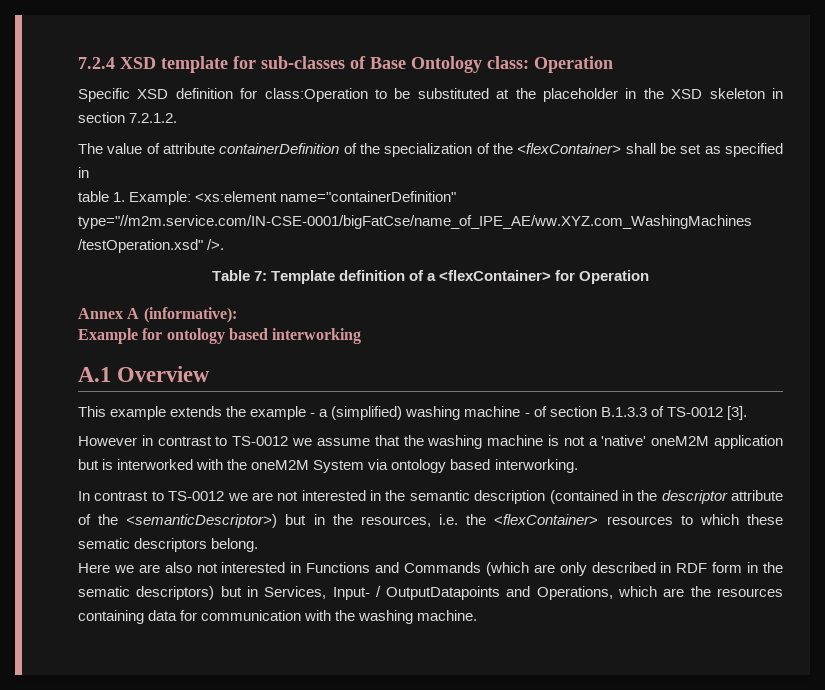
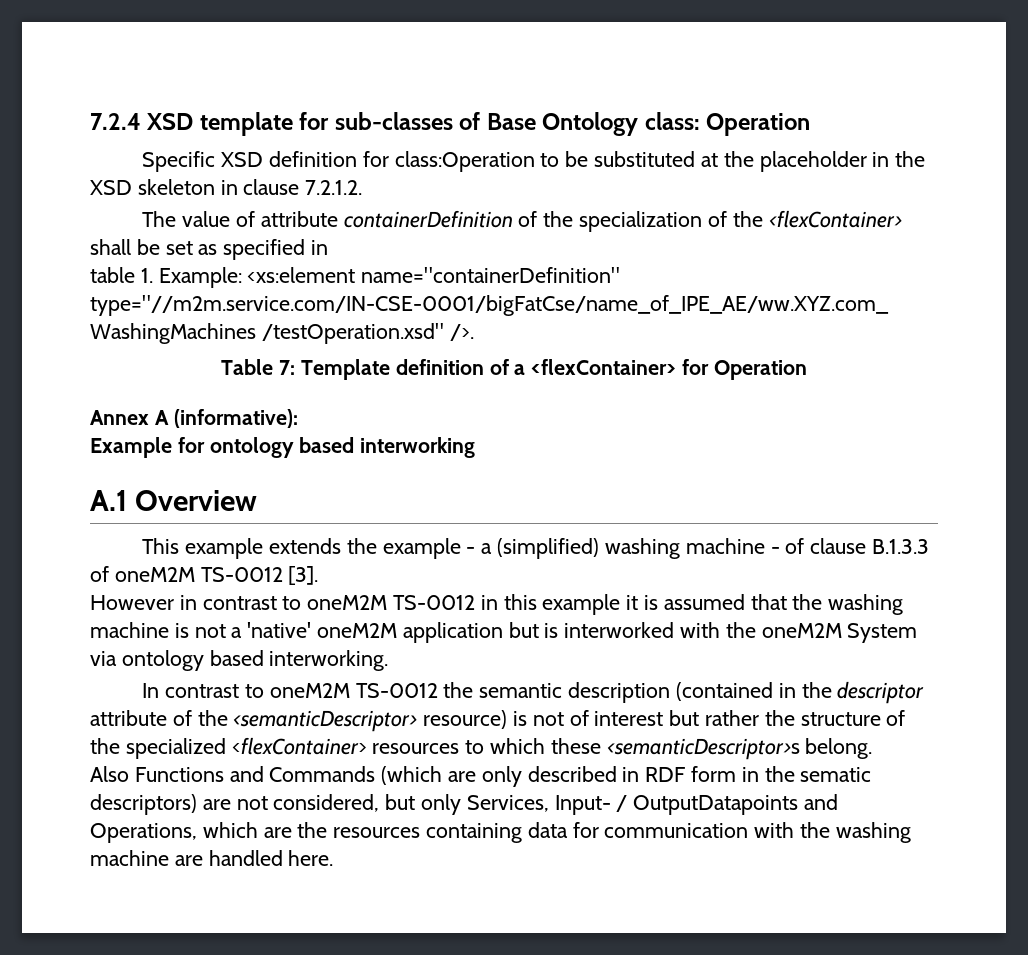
- Specific XSD definition for class:Operation to be substituted at the placeholder in the XSD skeleton in section 7.2.1.2.
+ Specific XSD definition for class:Operation to be substituted at the placeholder in the XSD skeleton in clause 7.2.1.2.
- This example extends the example - a (simplified) washing machine - of section B.1.3.3 of TS-0012 [3].
+ This example extends the example - a (simplified) washing machine - of clause B.1.3.3 of oneM2M TS-0012 [3].
- However in contrast to TS-0012 we assume that the washing machine is not a 'native' oneM2M application but is interworked with the oneM2M System via ontology based interworking.
+ However in contrast to oneM2M TS-0012 in this example it is assumed that the washing machine is not a 'native' oneM2M application but is interworked with the oneM2M System via ontology based interworking.
- In contrast to TS-0012 we are not interested in the semantic description (contained in the descriptor attribute of the <semanticDescriptor>) but in the resources, i.e. the <flexContainer> resources to which these sematic descriptors belong.
+ In contrast to oneM2M TS-0012 the semantic description (contained in the descriptor attribute of the <semanticDescriptor> resource) is not of interest but rather the structure of the specialized <flexContainer> resources to which these <semanticDescriptor>s belong.
- Here we are also not interested in Functions and Commands (which are only described in RDF form in the sematic descriptors) but in Services, Input- / OutputDatapoints and Operations, which are the resources containing data for communication with the washing machine.
+ Also Functions and Commands (which are only described in RDF form in the sematic descriptors) are not considered, but only Services, Input- / OutputDatapoints and Operations, which are the resources containing data for communication with the washing machine are handled here.

